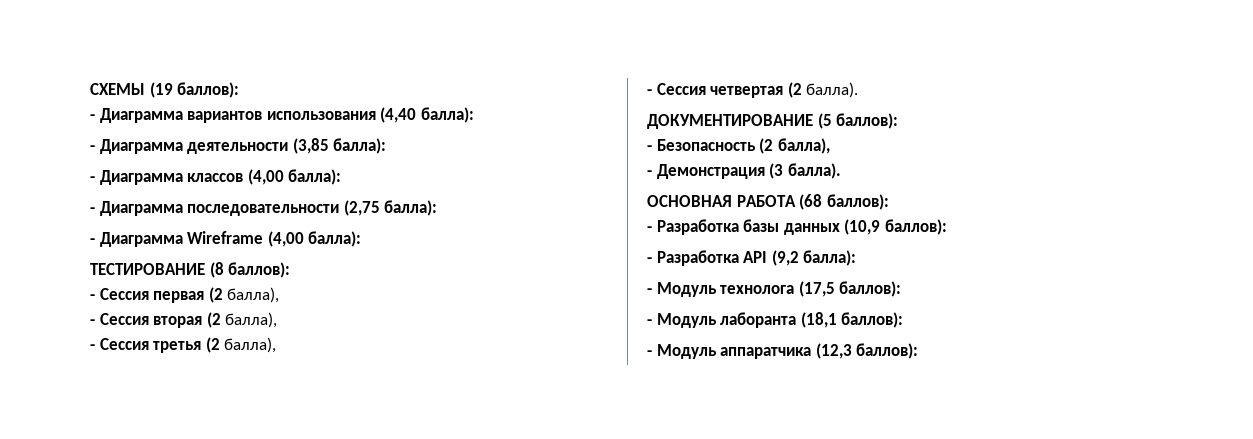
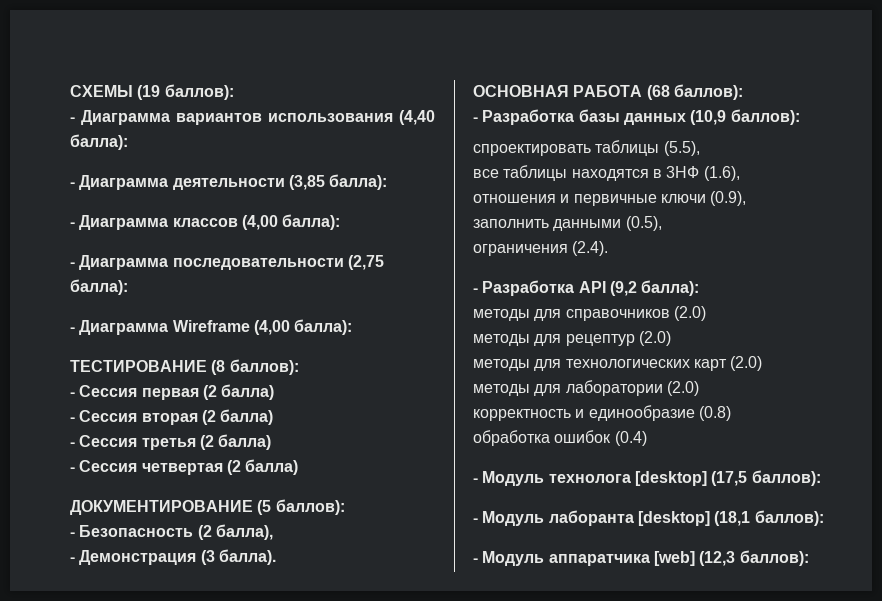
- - Сессия первая (2 балла),
+ - Сессия первая (2 балла)
- - Сессия вторая (2 балла),
+ - Сессия вторая (2 балла)
- - Сессия третья (2 балла),
+ - Сессия третья (2 балла)
- - Сессия четвертая (2 балла).
+ - Сессия четвертая (2 балла)
+ спроектировать таблицы (5.5),
+ все таблицы находятся в 3НФ (1.6),
+ отношения и первичные ключи (0.9),
+ заполнить данными (0.5),
+ ограничения (2.4).
+ методы для справочников (2.0)
+ методы для рецептур (2.0)
+ методы для технологических карт (2.0)
+ методы для лаборатории (2.0)
+ корректность и единообразие (0.8)
+ обработка ошибок (0.4)
- - Модуль технолога (17,5 баллов):
+ - Модуль технолога [desktop] (17,5 баллов):
- - Модуль лаборанта (18,1 баллов):
+ - Модуль лаборанта [desktop] (18,1 баллов):
- - Модуль аппаратчика (12,3 баллов):
+ - Модуль аппаратчика [web] (12,3 баллов):

